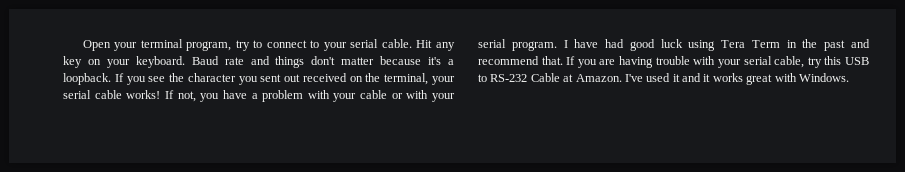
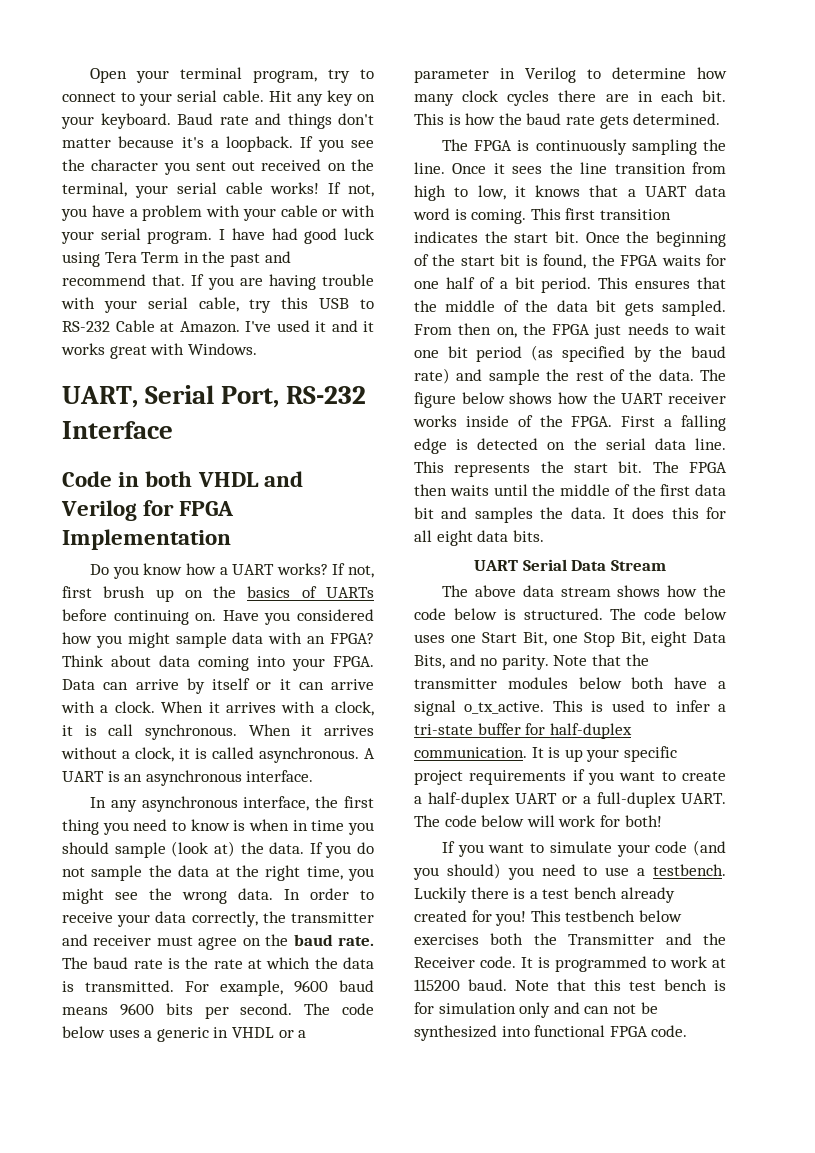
+ UART, Serial Port, RS-232 Interface
+ Code in both VHDL and Verilog for FPGA Implementation
+ Do you know how a UART works? If not, first brush up on the basics of UARTs before continuing on. Have you considered how you might sample data with an FPGA? Think about data coming into your FPGA. Data can arrive by itself or it can arrive with a clock. When it arrives with a clock, it is call synchronous. When it arrives without a clock, it is called asynchronous. A UART is an asynchronous interface.
+ In any asynchronous interface, the first thing you need to know is when in time you should sample (look at) the data. If you do not sample the data at the right time, you might see the wrong data. In order to receive your data correctly, the transmitter and receiver must agree on the baud rate. The baud rate is the rate at which the data is transmitted. For example, 9600 baud means 9600 bits per second. The code below uses a generic in VHDL or a parameter in Verilog to determine how many clock cycles there are in each bit. This is how the baud rate gets determined.
+ The FPGA is continuously sampling the line. Once it sees the line transition from high to low, it knows that a UART data word is coming. This first transition indicates the start bit. Once the beginning of the start bit is found, the FPGA waits for one half of a bit period. This ensures that the middle of the data bit gets sampled. From then on, the FPGA just needs to wait one bit period (as specified by the baud rate) and sample the rest of the data. The figure below shows how the UART receiver works inside of the FPGA. First a falling edge is detected on the serial data line. This represents the start bit. The FPGA then waits until the middle of the first data bit and samples the data. It does this for all eight data bits.
+ UART Serial Data Stream
+ The above data stream shows how the code below is structured. The code below uses one Start Bit, one Stop Bit, eight Data Bits, and no parity. Note that the transmitter modules below both have a signal o_tx_active. This is used to infer a tri-state buffer for half-duplex communication. It is up your specific project requirements if you want to create a half-duplex UART or a full-duplex UART. The code below will work for both!
+ If you want to simulate your code (and you should) you need to use a testbench. Luckily there is a test bench already created for you! This testbench below exercises both the Transmitter and the Receiver code. It is programmed to work at 115200 baud. Note that this test bench is for simulation only and can not be synthesized into functional FPGA code.

